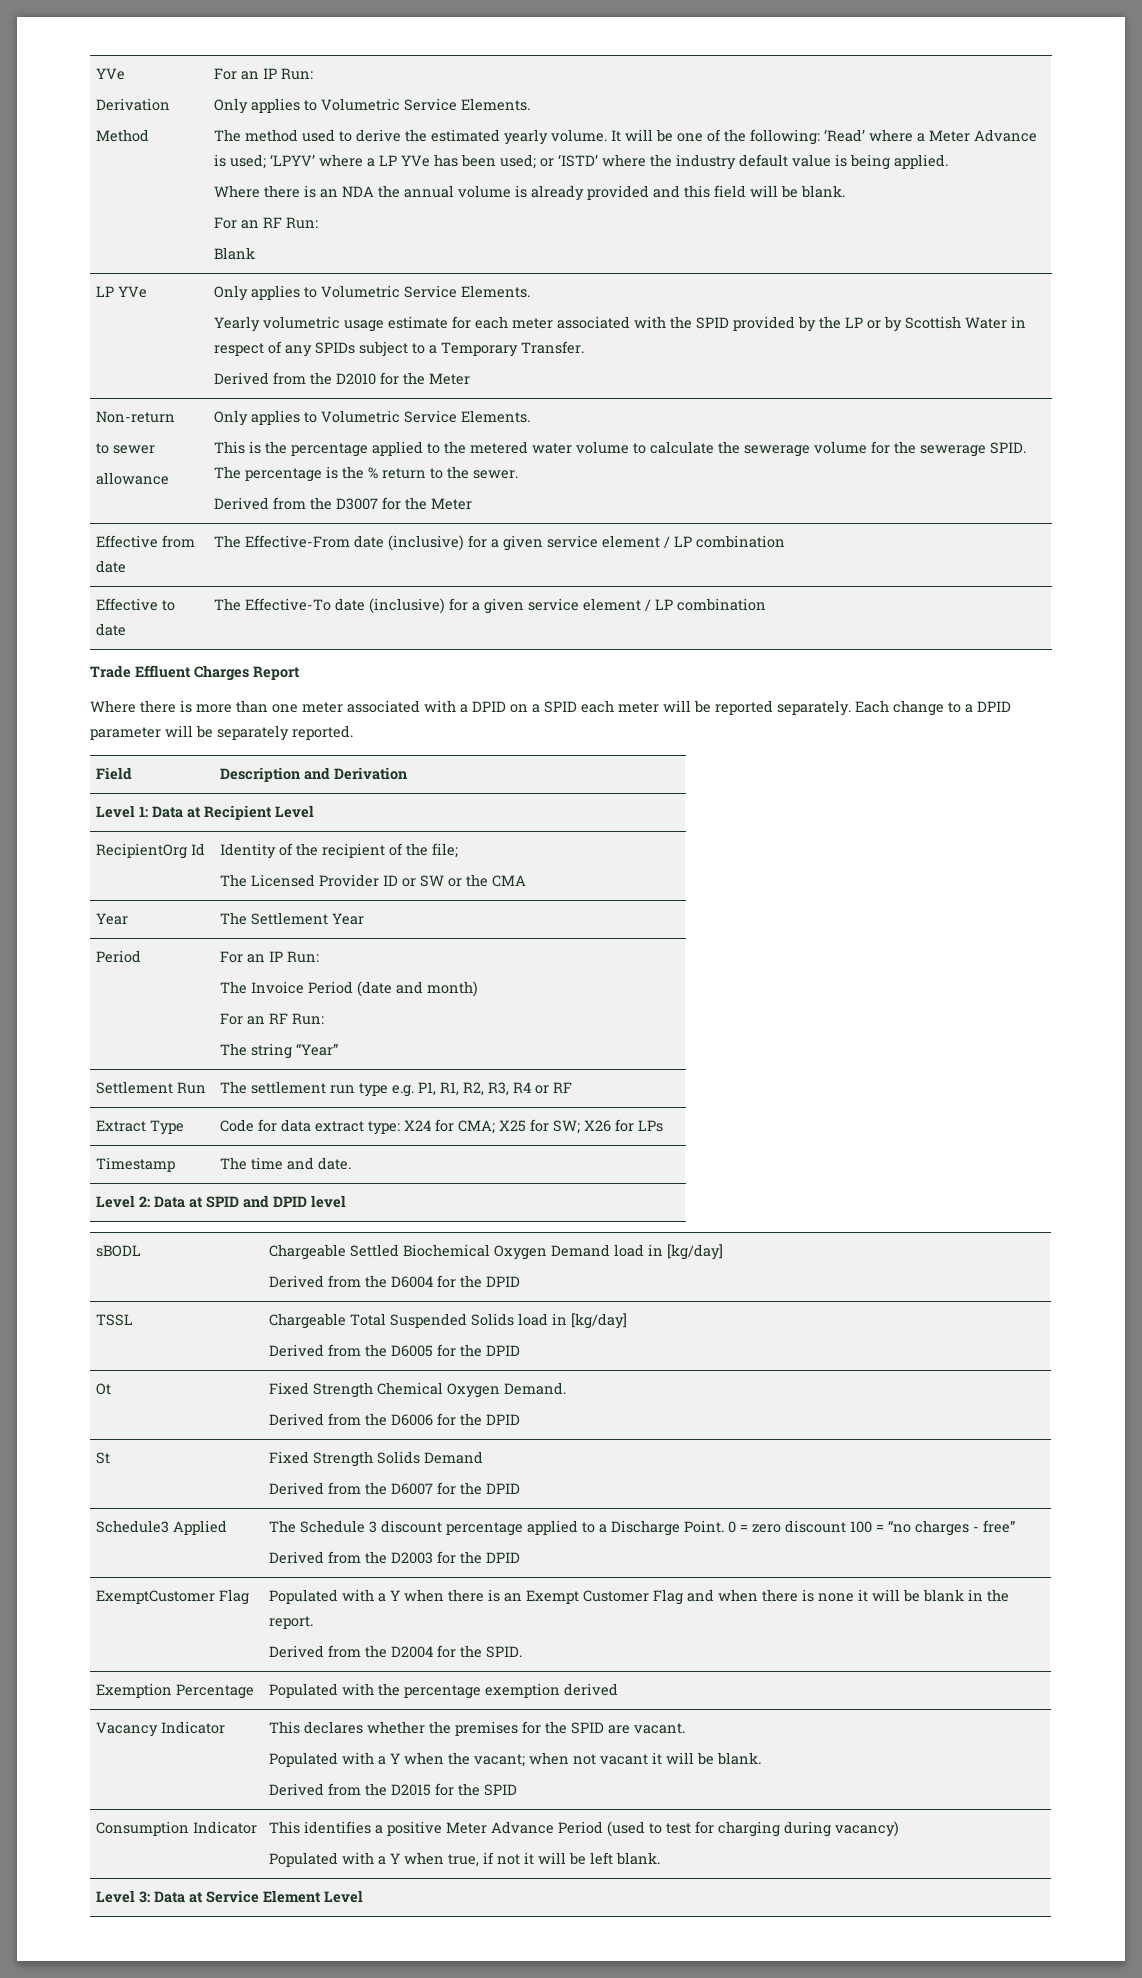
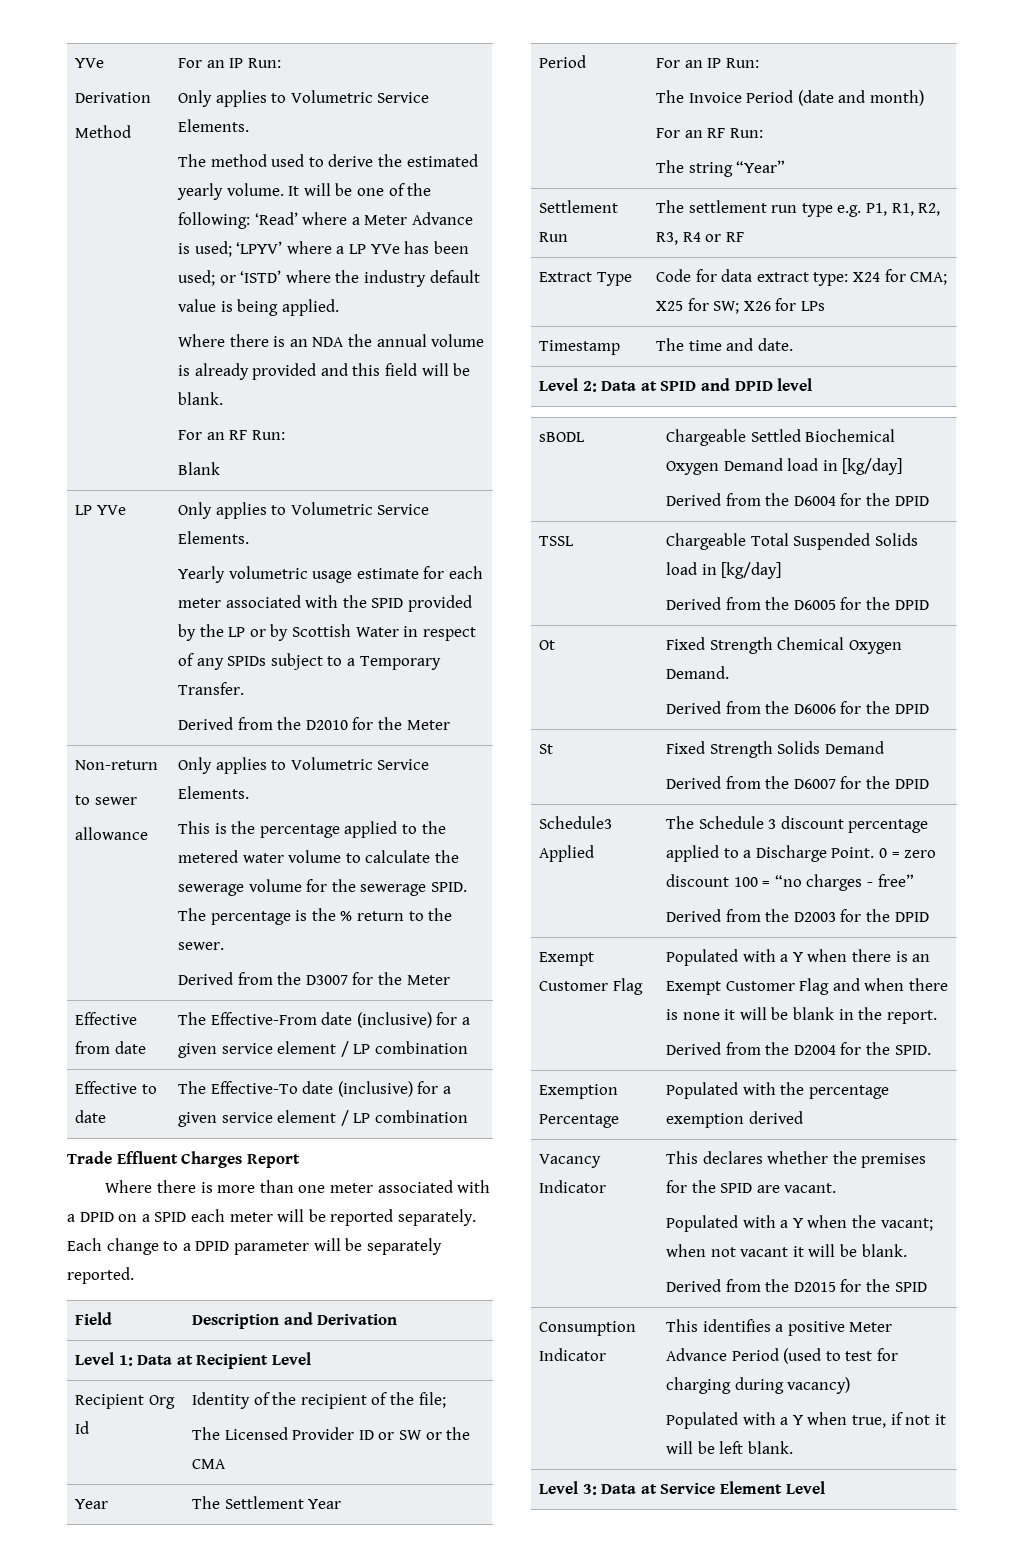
- RecipientOrg Id | Identity of the recipient of the file;
+ Recipient Org Id | Identity of the recipient of the file;
- ExemptCustomer Flag | Populated with a Y when there is an Exempt Customer Flag and when there is none it will be blank in the report.
+ Exempt Customer Flag | Populated with a Y when there is an Exempt Customer Flag and when there is none it will be blank in the report.

